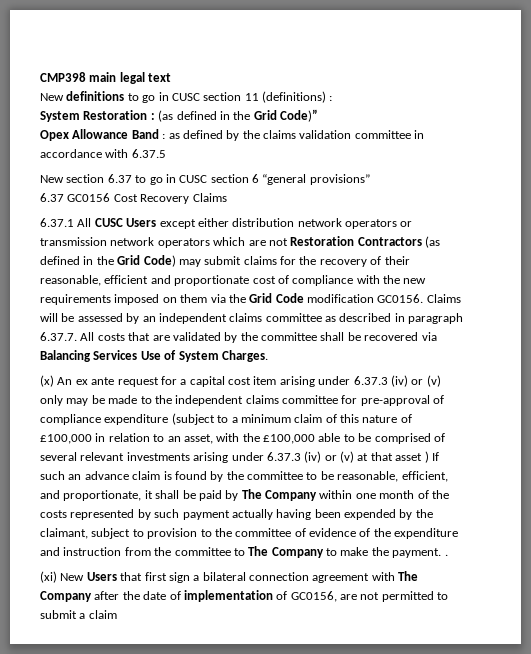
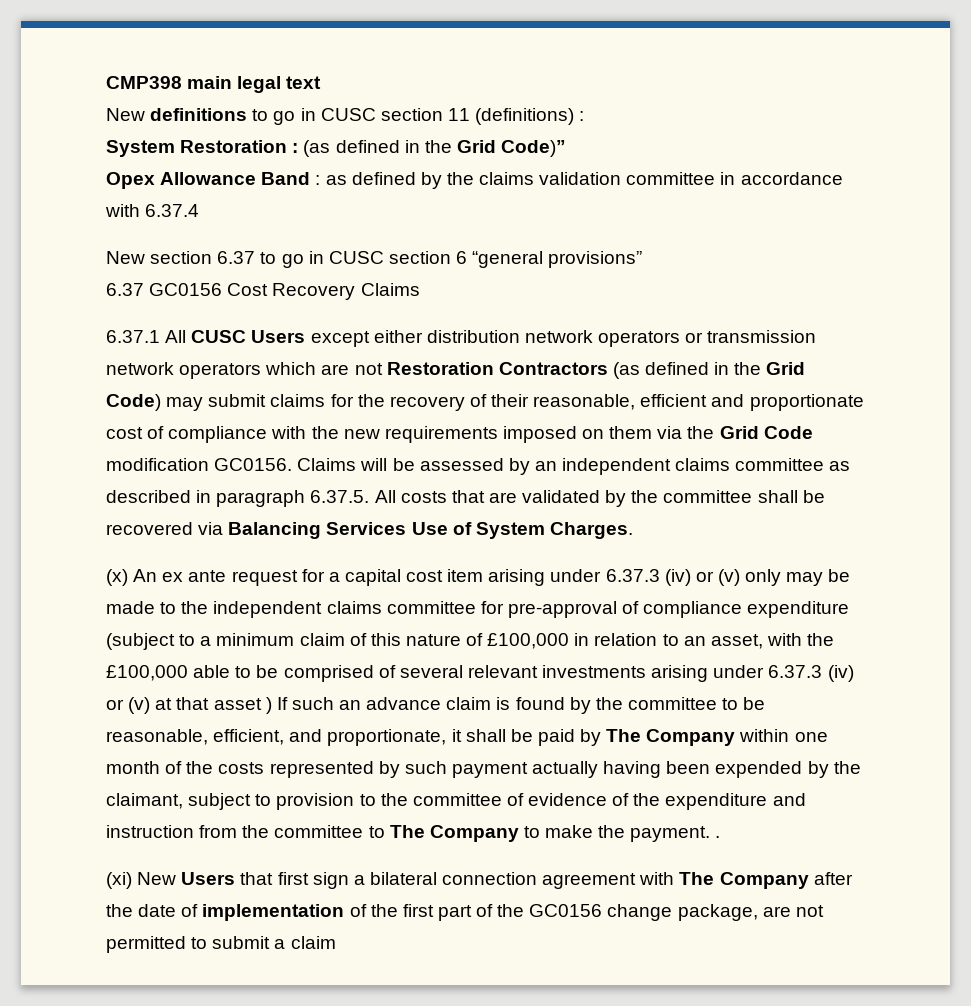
- Opex Allowance Band : as defined by the claims validation committee in accordance with 6.37.5
+ Opex Allowance Band : as defined by the claims validation committee in accordance with 6.37.4
- Claims will be assessed by an independent claims committee as described in paragraph 6.37.7. All costs that are validated by the committee shall be recovered via Balancing Services Use of System Charges.
+ Claims will be assessed by an independent claims committee as described in paragraph 6.37.5. All costs that are validated by the committee shall be recovered via Balancing Services Use of System Charges.
- (xi) New Users that first sign a bilateral connection agreement with The Company after the date of implementation of GC0156, are not permitted to submit a claim
+ (xi) New Users that first sign a bilateral connection agreement with The Company after the date of implementation of the first part of the GC0156 change package, are not permitted to submit a claim

